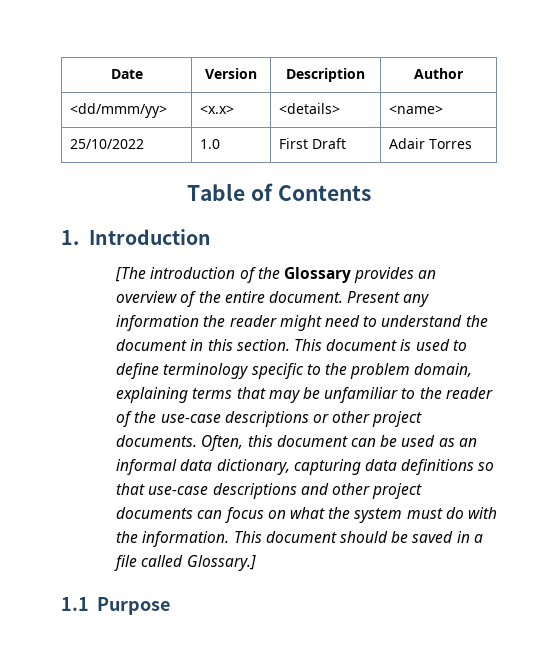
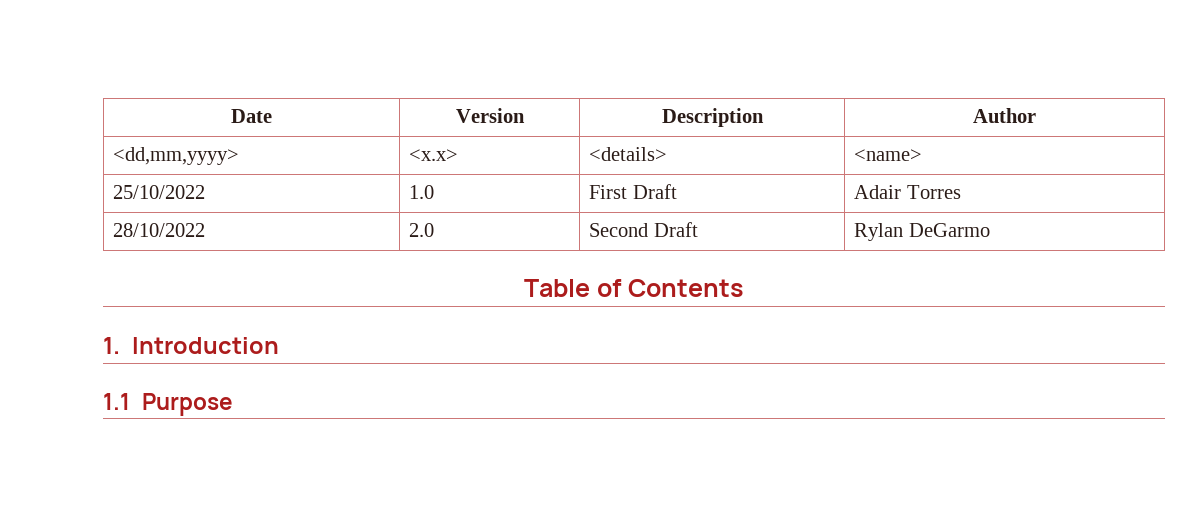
- <dd/mmm/yy> | <x.x> | <details> | <name>
+ <dd,mm,yyyy> | <x.x> | <details> | <name>
+ 28/10/2022 | 2.0 | Second Draft | Rylan DeGarmo
- [The introduction of the Glossary provides an overview of the entire document. Present any information the reader might need to understand the document in this section. This document is used to define terminology specific to the problem domain, explaining terms that may be unfamiliar to the reader of the use-case descriptions or other project documents. Often, this document can be used as an informal data dictionary, capturing data definitions so that use-case descriptions and other project documents can focus on what the system must do with the information. This document should be saved in a file called Glossary.]

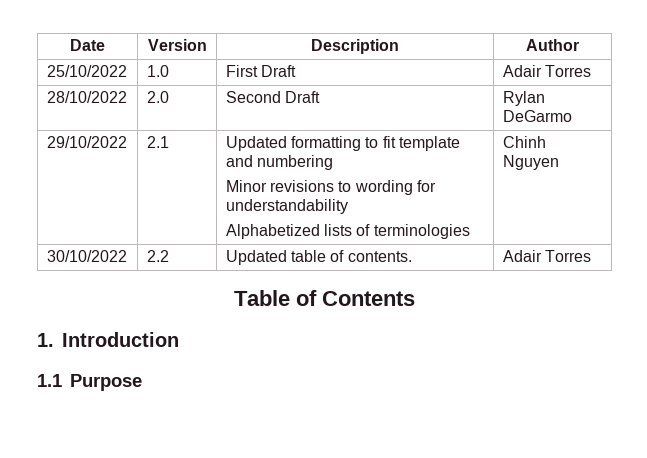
- <dd,mm,yyyy> | <x.x> | <details> | <name>
+ 29/10/2022 | 2.1 | Updated formatting to fit template and numbering
+ Minor revisions to wording for understandability
+ Alphabetized lists of terminologies | Chinh Nguyen
+ 30/10/2022 | 2.2 | Updated table of contents. | Adair Torres

